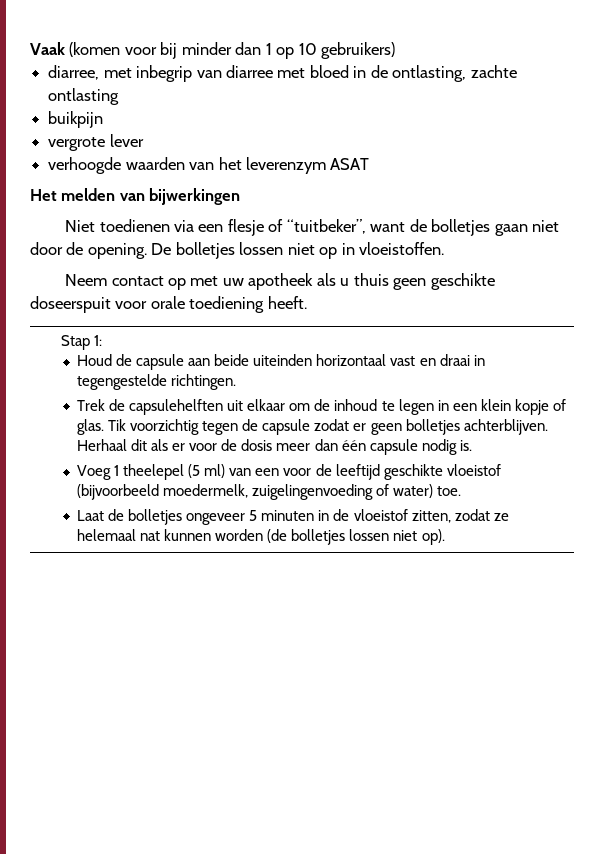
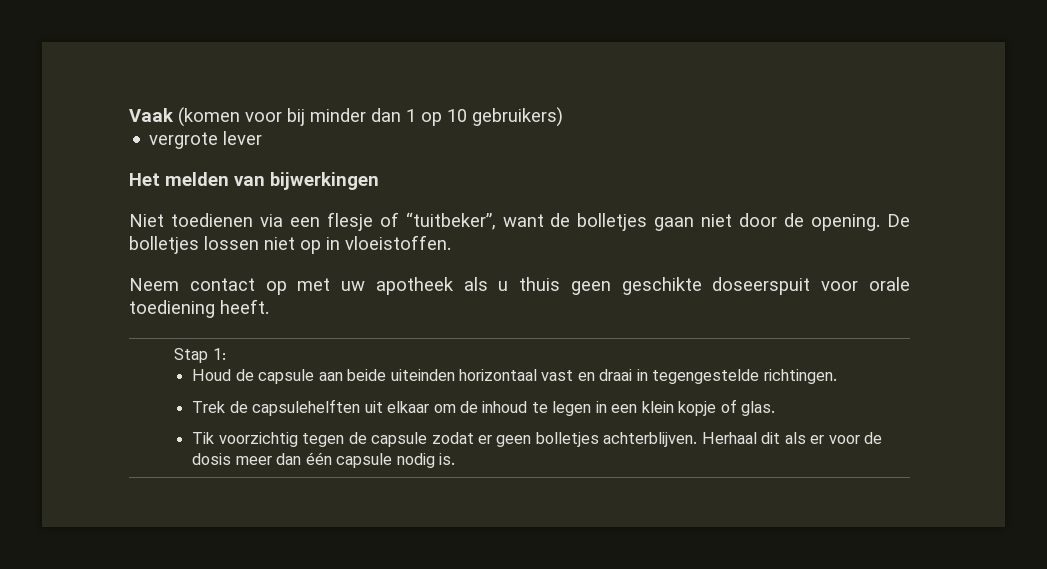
- diarree, met inbegrip van diarree met bloed in de ontlasting, zachte ontlasting
- buikpijn
  vergrote lever
- verhoogde waarden van het leverenzym ASAT
- Trek de capsulehelften uit elkaar om de inhoud te legen in een klein kopje of glas. Tik voorzichtig tegen de capsule zodat er geen bolletjes achterblijven.
+ Trek de capsulehelften uit elkaar om de inhoud te legen in een klein kopje of glas.
+ Tik voorzichtig tegen de capsule zodat er geen bolletjes achterblijven.
- Voeg 1 theelepel (5 ml) van een voor de leeftijd geschikte vloeistof (bijvoorbeeld moedermelk, zuigelingenvoeding of water) toe.
- Laat de bolletjes ongeveer 5 minuten in de vloeistof zitten, zodat ze helemaal nat kunnen worden (de bolletjes lossen niet op).

